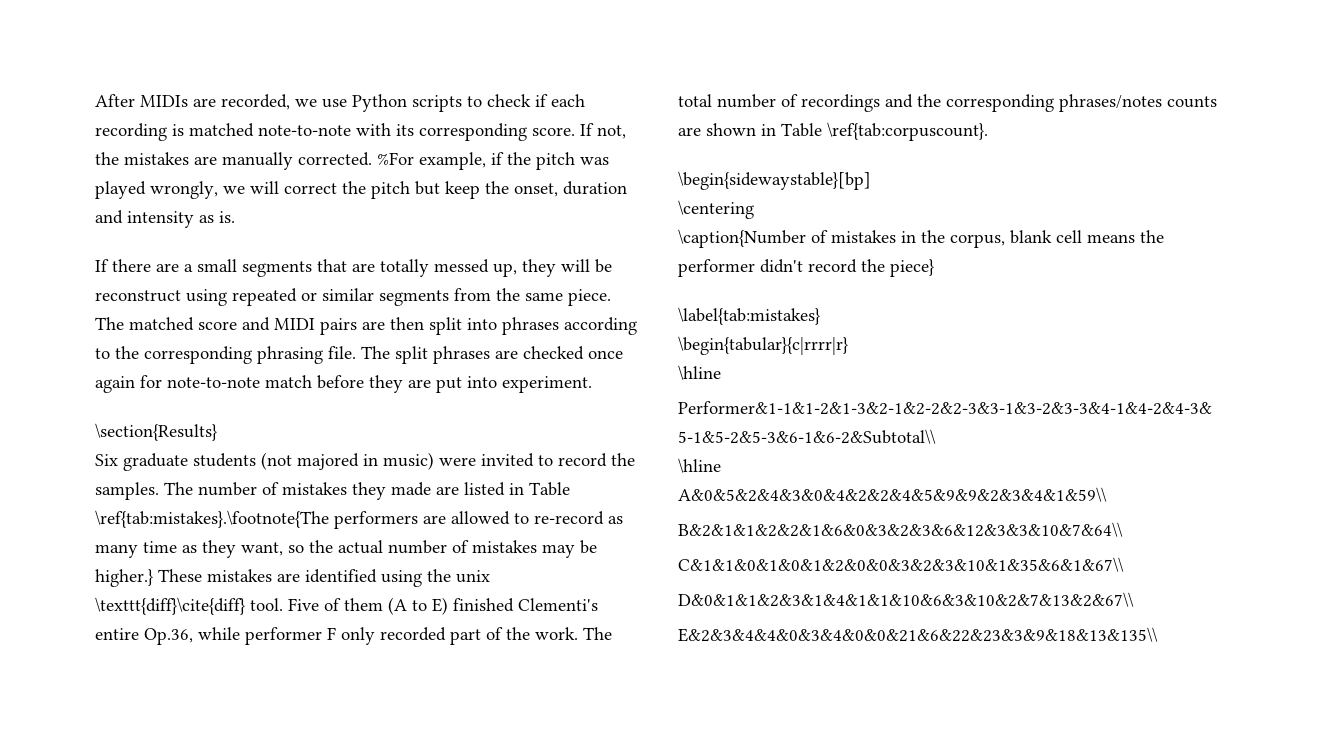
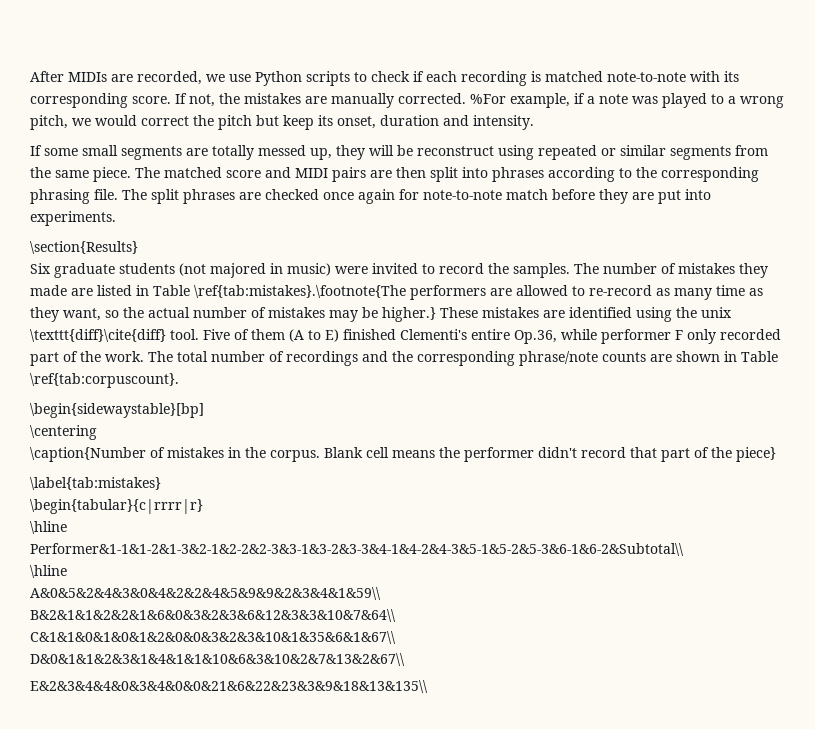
- %For example, if the pitch was played wrongly, we will correct the pitch but keep the onset, duration and intensity as is.
- If there are a small segments that are totally messed up, they will be reconstruct using repeated or similar segments from the same piece.
+ %For example, if a note was played to a wrong pitch, we would correct the pitch but keep its onset, duration and intensity.
+ If some small segments are totally messed up, they will be reconstruct using repeated or similar segments from the same piece.
- The split phrases are checked once again for note-to-note match before they are put into experiment.
+ The split phrases are checked once again for note-to-note match before they are put into experiments.
- The total number of recordings and the corresponding phrases/notes counts are shown in Table \ref{tab:corpuscount}.
+ The total number of recordings and the corresponding phrase/note counts are shown in Table \ref{tab:corpuscount}.
- \caption{Number of mistakes in the corpus, blank cell means the performer didn't record the piece}
+ \caption{Number of mistakes in the corpus. Blank cell means the performer didn't record that part of the piece}

